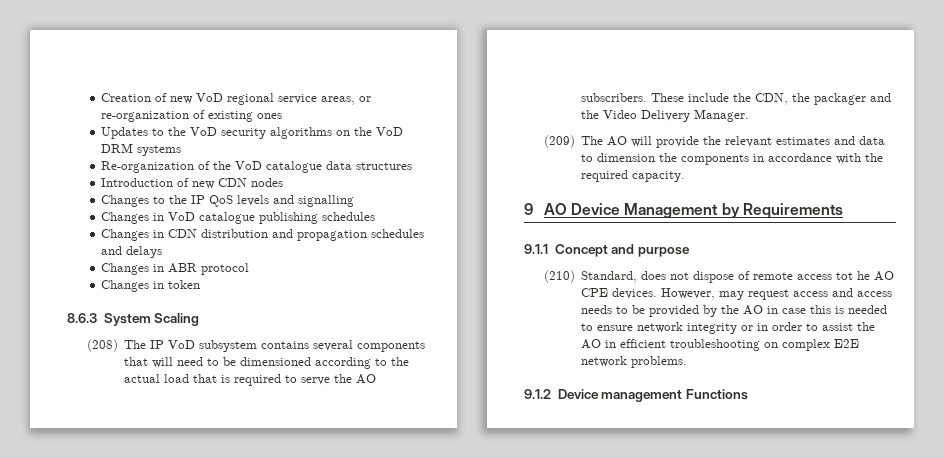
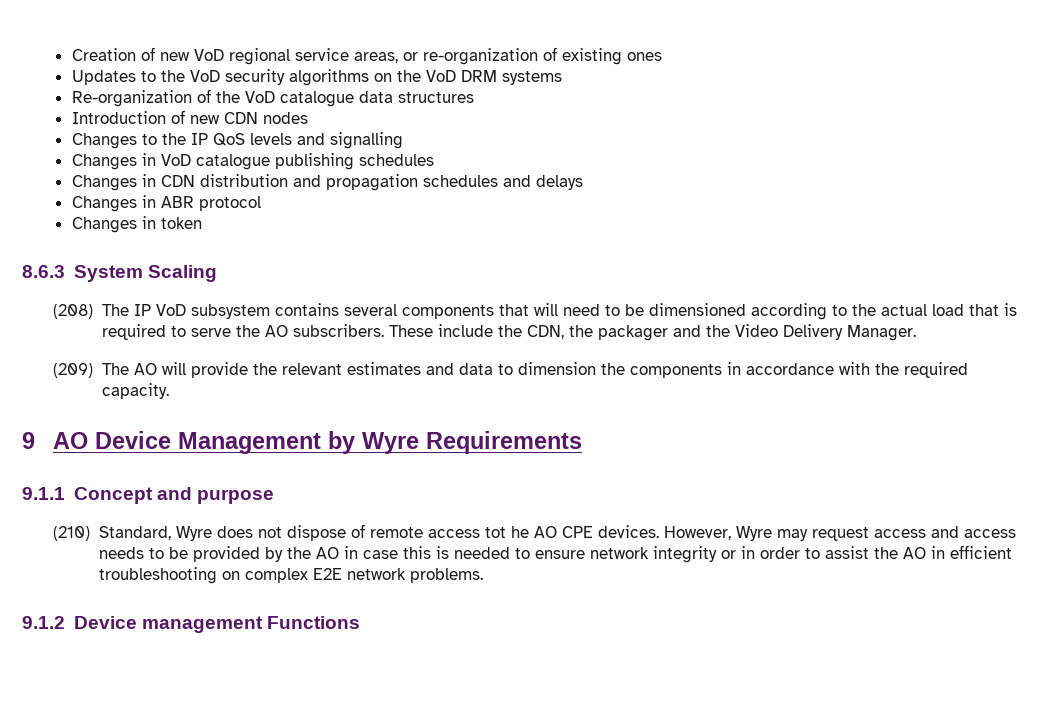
- 9 AO Device Management by Requirements
+ 9 AO Device Management by Wyre Requirements
- (210) Standard, does not dispose of remote access tot he AO CPE devices.
+ (210) Standard, Wyre does not dispose of remote access tot he AO CPE devices.
- However, may request access and access needs to be provided by the AO in case this is needed to ensure network integrity or in order to assist the AO in efficient troubleshooting on complex E2E network problems.
+ However, Wyre may request access and access needs to be provided by the AO in case this is needed to ensure network integrity or in order to assist the AO in efficient troubleshooting on complex E2E network problems.

